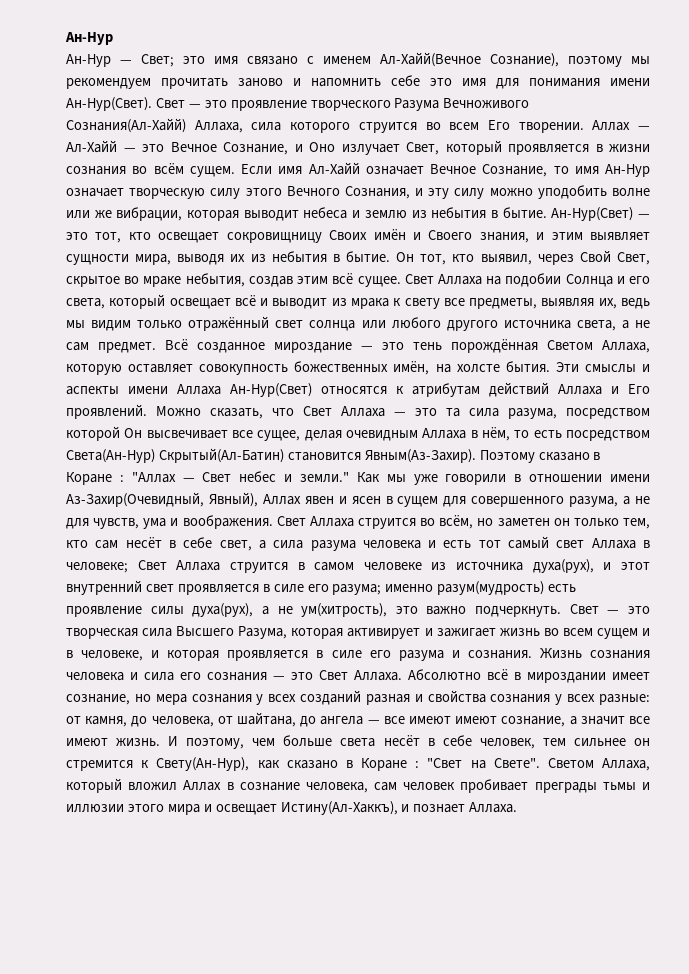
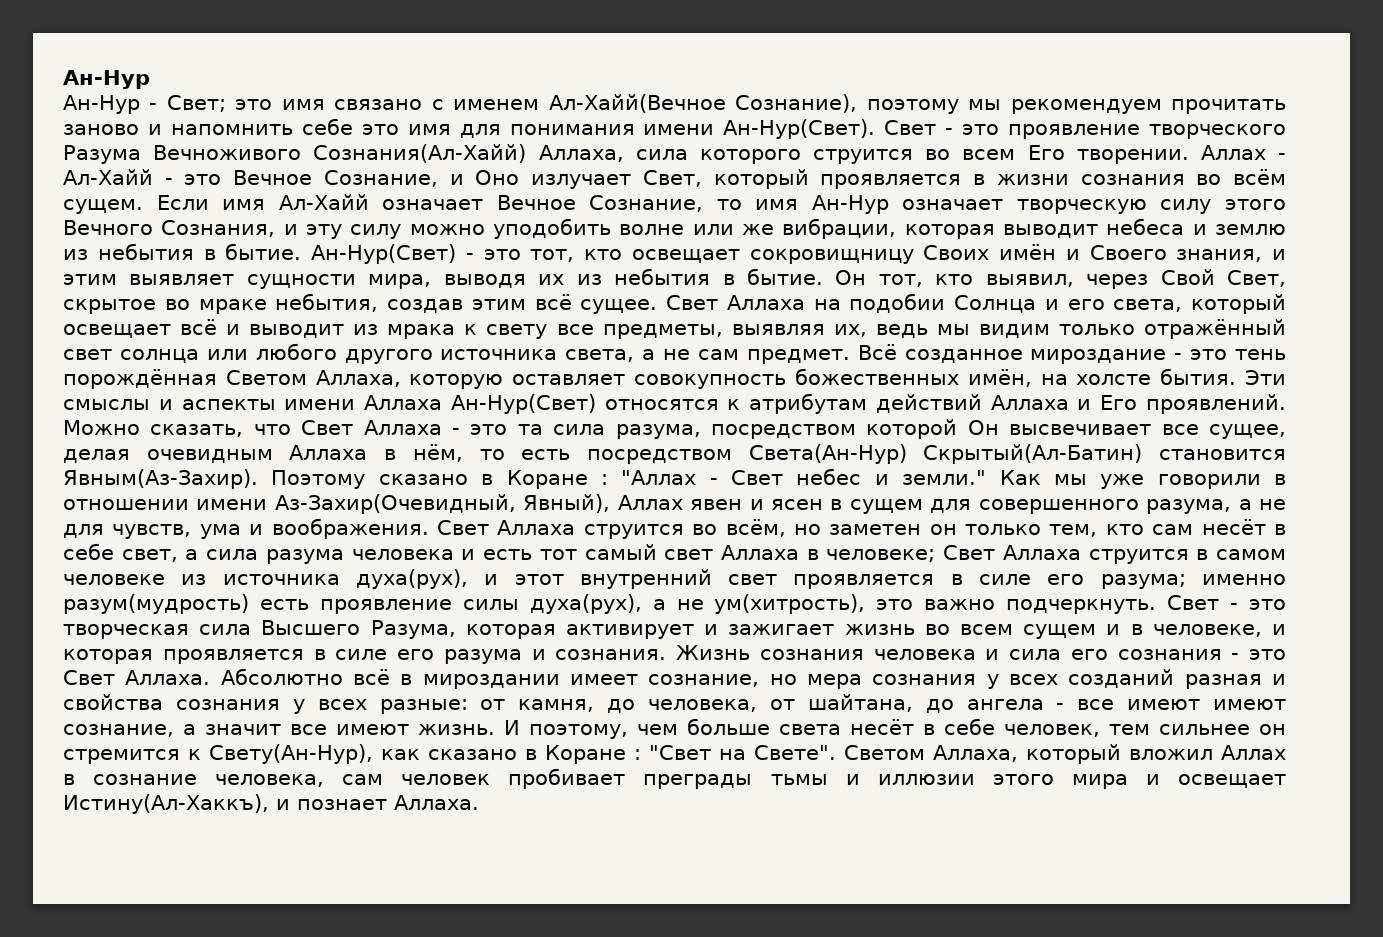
- Ан-Нур — Свет; это имя связано с именем Ал-Хайй(Вечное Сознание), поэтому мы рекомендуем прочитать заново и напомнить себе это имя для понимания имени Ан-Нур(Свет).
+ Ан-Нур - Свет; это имя связано с именем Ал-Хайй(Вечное Сознание), поэтому мы рекомендуем прочитать заново и напомнить себе это имя для понимания имени Ан-Нур(Свет).
- Свет — это проявление творческого Разума Вечноживого Сознания(Ал-Хайй) Аллаха, сила которого струится во всем Его творении.
+ Свет - это проявление творческого Разума Вечноживого Сознания(Ал-Хайй) Аллаха, сила которого струится во всем Его творении.
- Аллах — Ал-Хайй — это Вечное Сознание, и Оно излучает Свет, который проявляется в жизни сознания во всём сущем.
+ Аллах - Ал-Хайй - это Вечное Сознание, и Оно излучает Свет, который проявляется в жизни сознания во всём сущем.
- Ан-Нур(Свет) — это тот, кто освещает сокровищницу Своих имён и Своего знания, и этим выявляет сущности мира, выводя их из небытия в бытие.
+ Ан-Нур(Свет) - это тот, кто освещает сокровищницу Своих имён и Своего знания, и этим выявляет сущности мира, выводя их из небытия в бытие.
- Всё созданное мироздание — это тень порождённая Светом Аллаха, которую оставляет совокупность божественных имён, на холсте бытия.
+ Всё созданное мироздание - это тень порождённая Светом Аллаха, которую оставляет совокупность божественных имён, на холсте бытия.
- Можно сказать, что Свет Аллаха — это та сила разума, посредством которой Он высвечивает все сущее, делая очевидным Аллаха в нём, то есть посредством Света(Ан-Нур) Скрытый(Ал-Батин) становится Явным(Аз-Захир).
+ Можно сказать, что Свет Аллаха - это та сила разума, посредством которой Он высвечивает все сущее, делая очевидным Аллаха в нём, то есть посредством Света(Ан-Нур) Скрытый(Ал-Батин) становится Явным(Аз-Захир).
- Поэтому сказано в Коране : "Аллах — Свет небес и земли."
+ Поэтому сказано в Коране : "Аллах - Свет небес и земли."
- Свет — это творческая сила Высшего Разума, которая активирует и зажигает жизнь во всем сущем и в человеке, и которая проявляется в силе его разума и сознания.
+ Свет - это творческая сила Высшего Разума, которая активирует и зажигает жизнь во всем сущем и в человеке, и которая проявляется в силе его разума и сознания.
- Жизнь сознания человека и сила его сознания — это Свет Аллаха.
+ Жизнь сознания человека и сила его сознания - это Свет Аллаха.
- Абсолютно всё в мироздании имеет сознание, но мера сознания у всех созданий разная и свойства сознания у всех разные: от камня, до человека, от шайтана, до ангела — все имеют имеют сознание, а значит все имеют жизнь.
+ Абсолютно всё в мироздании имеет сознание, но мера сознания у всех созданий разная и свойства сознания у всех разные: от камня, до человека, от шайтана, до ангела - все имеют имеют сознание, а значит все имеют жизнь.

